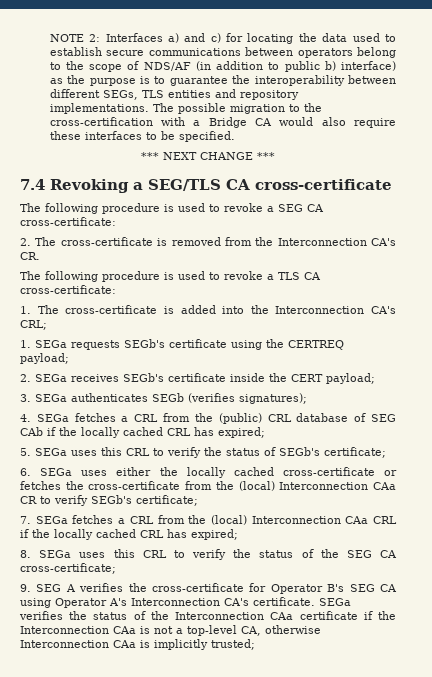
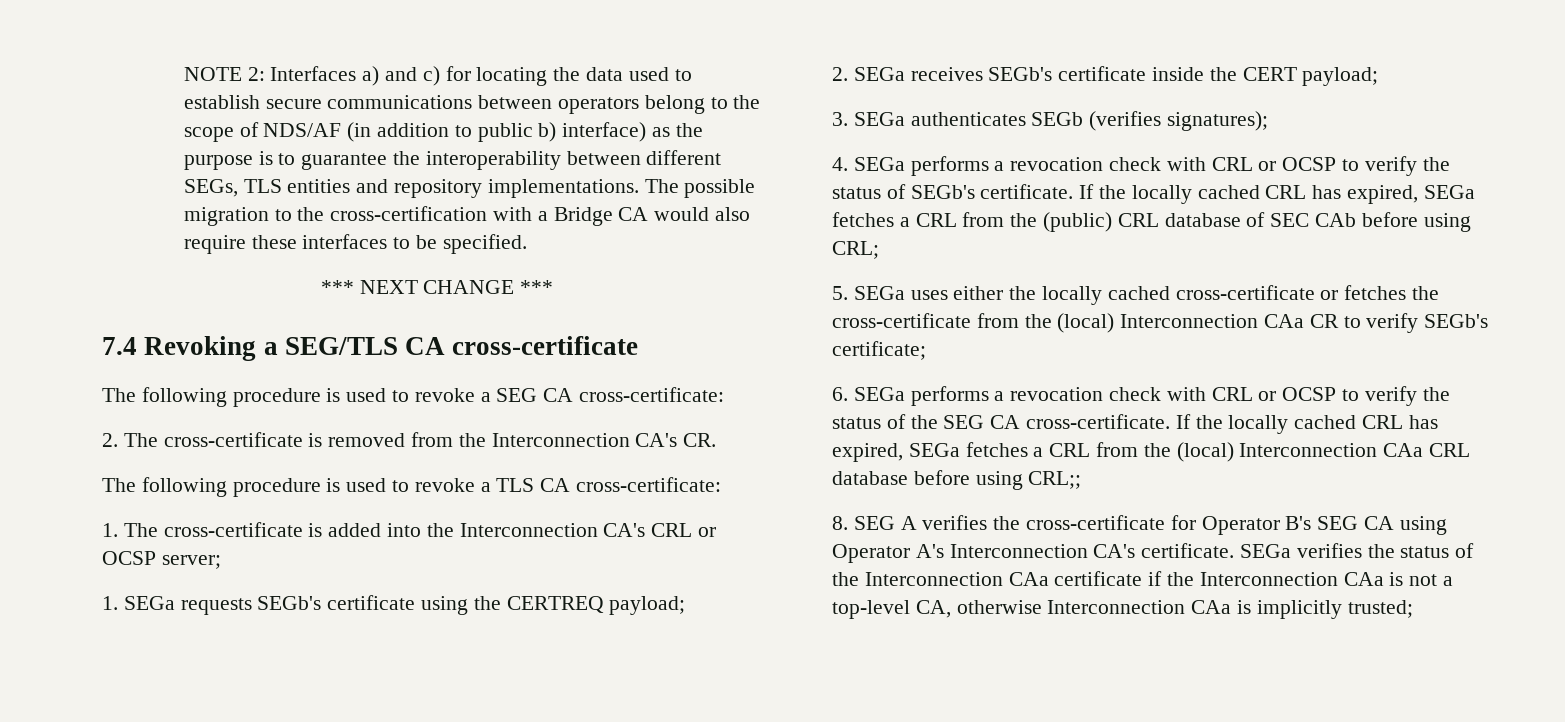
- 1. The cross-certificate is added into the Interconnection CA's CRL;
+ 1. The cross-certificate is added into the Interconnection CA's CRL or OCSP server;
- 4. SEGa fetches a CRL from the (public) CRL database of SEG CAb if the locally cached CRL has expired;
- 5. SEGa uses this CRL to verify the status of SEGb's certificate;
- 6. SEGa uses either the locally cached cross-certificate or fetches the cross-certificate from the (local) Interconnection CAa CR to verify SEGb's certificate;
+ 4. SEGa performs a revocation check with CRL or OCSP to verify the status of SEGb's certificate. If the locally cached CRL has expired, SEGa fetches a CRL from the (public) CRL database of SEC CAb before using CRL;
+ 5. SEGa uses either the locally cached cross-certificate or fetches the cross-certificate from the (local) Interconnection CAa CR to verify SEGb's certificate;
- 7. SEGa fetches a CRL from the (local) Interconnection CAa CRL if the locally cached CRL has expired;
- 8. SEGa uses this CRL to verify the status of the SEG CA cross-certificate;
- 9. SEG A verifies the cross-certificate for Operator B's SEG CA using Operator A's Interconnection CA's certificate.
+ 6. SEGa performs a revocation check with CRL or OCSP to verify the status of the SEG CA cross-certificate. If the locally cached CRL has expired, SEGa fetches a CRL from the (local) Interconnection CAa CRL database before using CRL;;
+ 8. SEG A verifies the cross-certificate for Operator B's SEG CA using Operator A's Interconnection CA's certificate.

